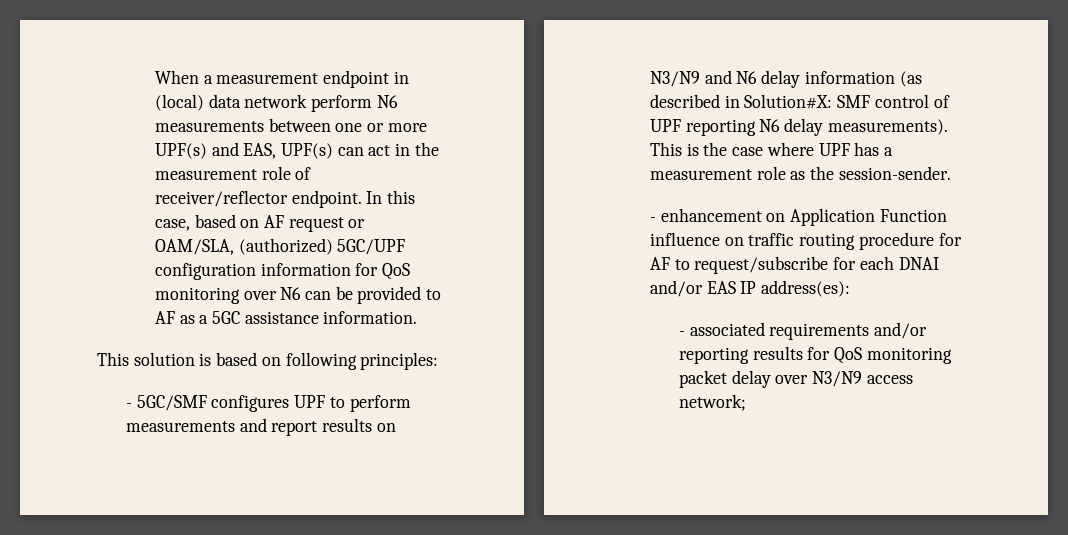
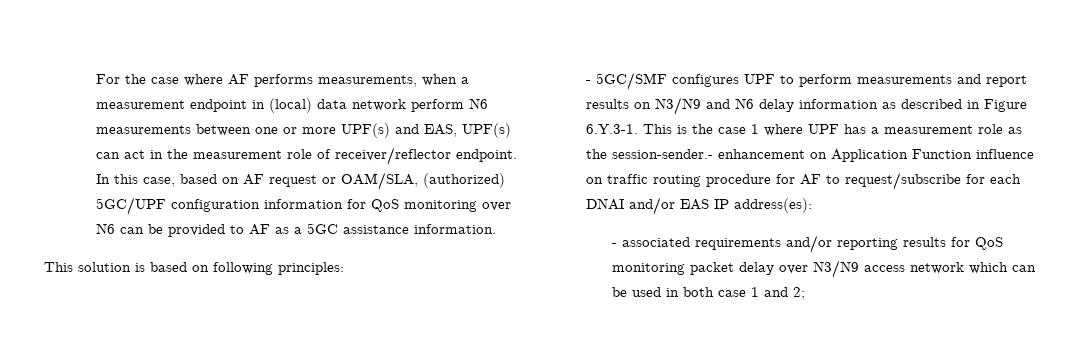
- When a measurement endpoint in (local) data network perform N6 measurements between one or more UPF(s) and EAS, UPF(s) can act in the measurement role of receiver/reflector endpoint.
+ For the case where AF performs measurements, when a measurement endpoint in (local) data network perform N6 measurements between one or more UPF(s) and EAS, UPF(s) can act in the measurement role of receiver/reflector endpoint.
- - 5GC/SMF configures UPF to perform measurements and report results on N3/N9 and N6 delay information (as described in Solution#X: SMF control of UPF reporting N6 delay measurements). This is the case where UPF has a measurement role as the session-sender.
- - enhancement on Application Function influence on traffic routing procedure for AF to request/subscribe for each DNAI and/or EAS IP address(es):
+ - 5GC/SMF configures UPF to perform measurements and report results on N3/N9 and N6 delay information as described in Figure 6.Y.3-1. This is the case 1 where UPF has a measurement role as the session-sender.- enhancement on Application Function influence on traffic routing procedure for AF to request/subscribe for each DNAI and/or EAS IP address(es):
- - associated requirements and/or reporting results for QoS monitoring packet delay over N3/N9 access network;
+ - associated requirements and/or reporting results for QoS monitoring packet delay over N3/N9 access network which can be used in both case 1 and 2;

